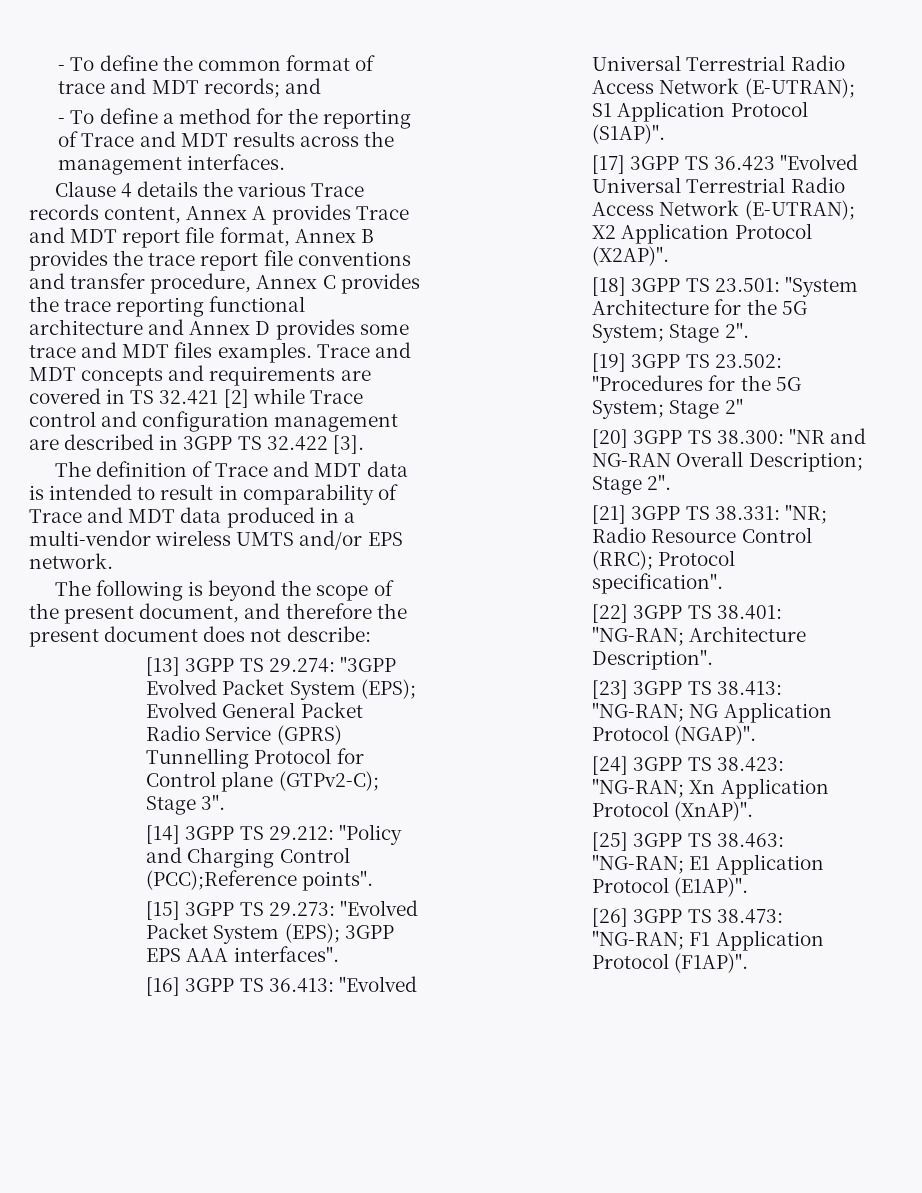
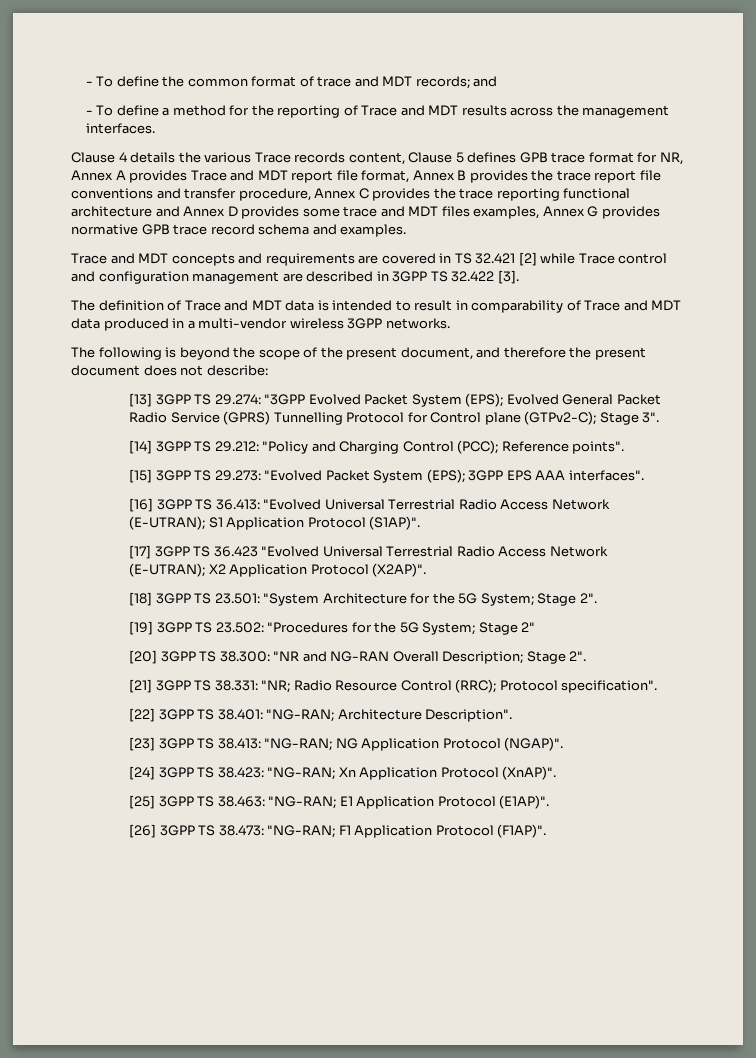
- Clause 4 details the various Trace records content, Annex A provides Trace and MDT report file format, Annex B provides the trace report file conventions and transfer procedure, Annex C provides the trace reporting functional architecture and Annex D provides some trace and MDT files examples. Trace and MDT concepts and requirements are covered in TS 32.421 [2] while Trace control and configuration management are described in 3GPP TS 32.422 [3].
+ Clause 4 details the various Trace records content, Clause 5 defines GPB trace format for NR, Annex A provides Trace and MDT report file format, Annex B provides the trace report file conventions and transfer procedure, Annex C provides the trace reporting functional architecture and Annex D provides some trace and MDT files examples, Annex G provides normative GPB trace record schema and examples.
+ Trace and MDT concepts and requirements are covered in TS 32.421 [2] while Trace control and configuration management are described in 3GPP TS 32.422 [3].
- The definition of Trace and MDT data is intended to result in comparability of Trace and MDT data produced in a multi-vendor wireless UMTS and/or EPS network.
+ The definition of Trace and MDT data is intended to result in comparability of Trace and MDT data produced in a multi-vendor wireless 3GPP networks.
- [14] 3GPP TS 29.212: "Policy and Charging Control (PCC);Reference points".
+ [14] 3GPP TS 29.212: "Policy and Charging Control (PCC); Reference points".

